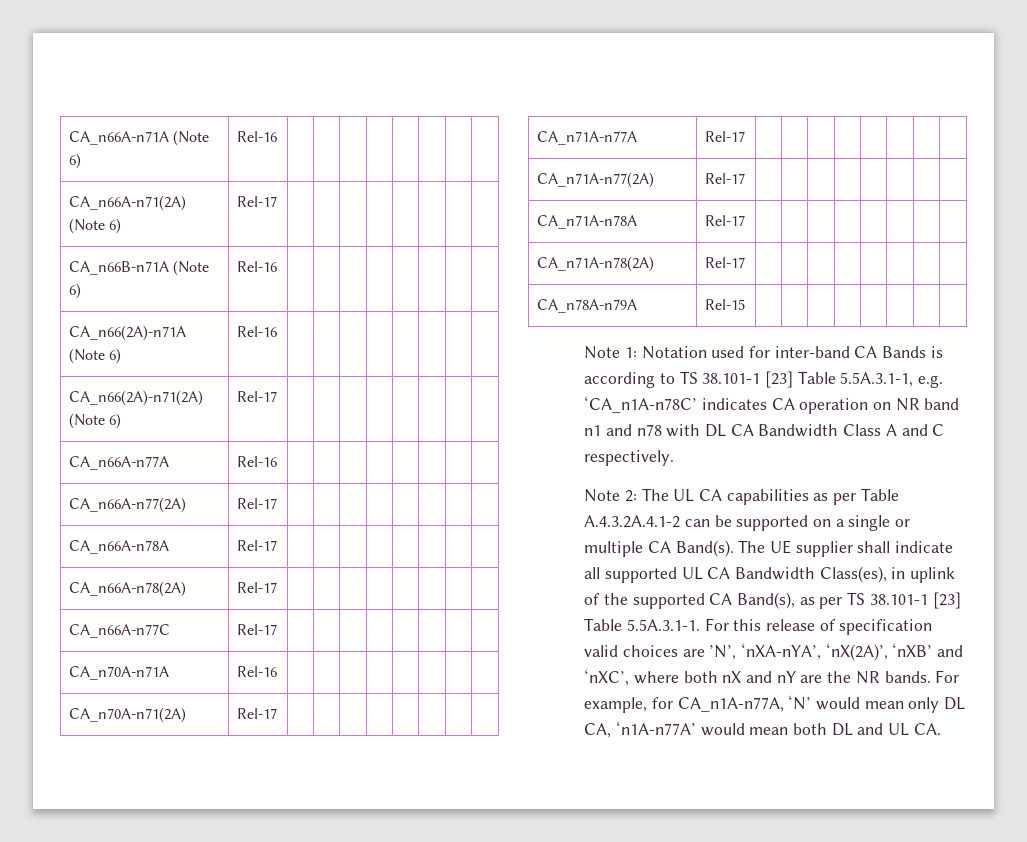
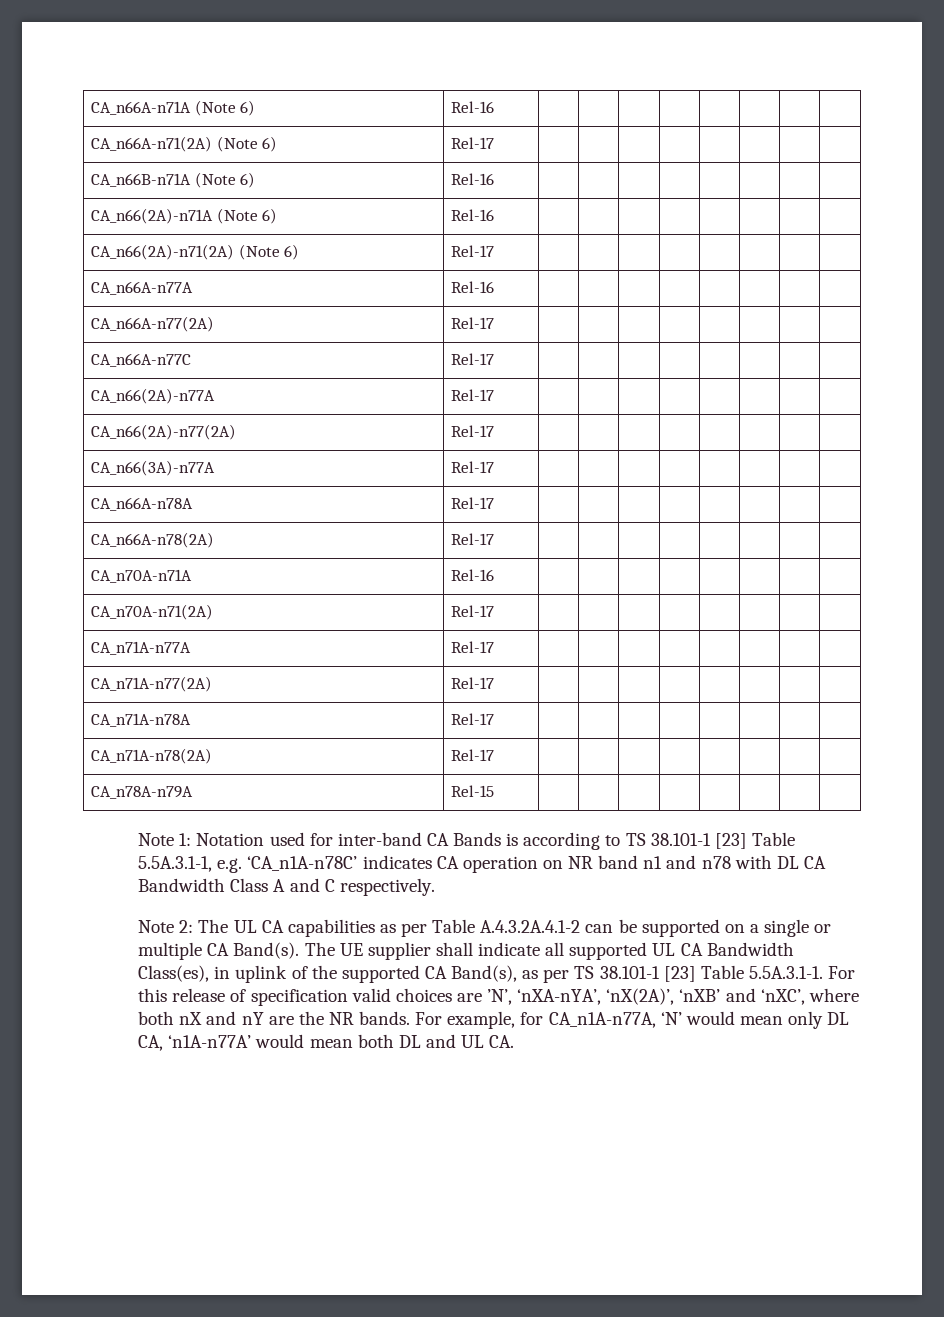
+ CA_n66A-n77C | Rel-17 | | | | | | | |
+ CA_n66(2A)-n77A | Rel-17 | | | | | | | |
+ CA_n66(2A)-n77(2A) | Rel-17 | | | | | | | |
+ CA_n66(3A)-n77A | Rel-17 | | | | | | | |
- CA_n66A-n77C | Rel-17 | | | | | | | |

